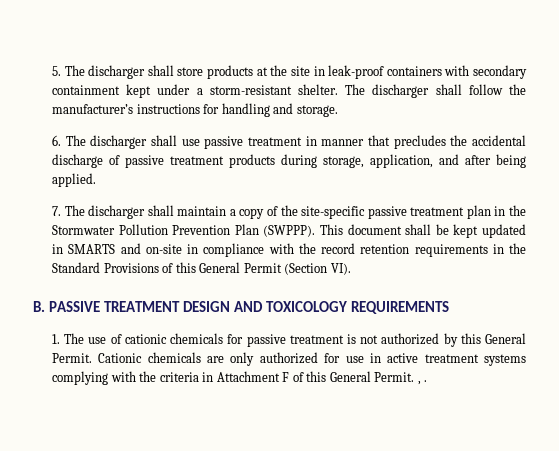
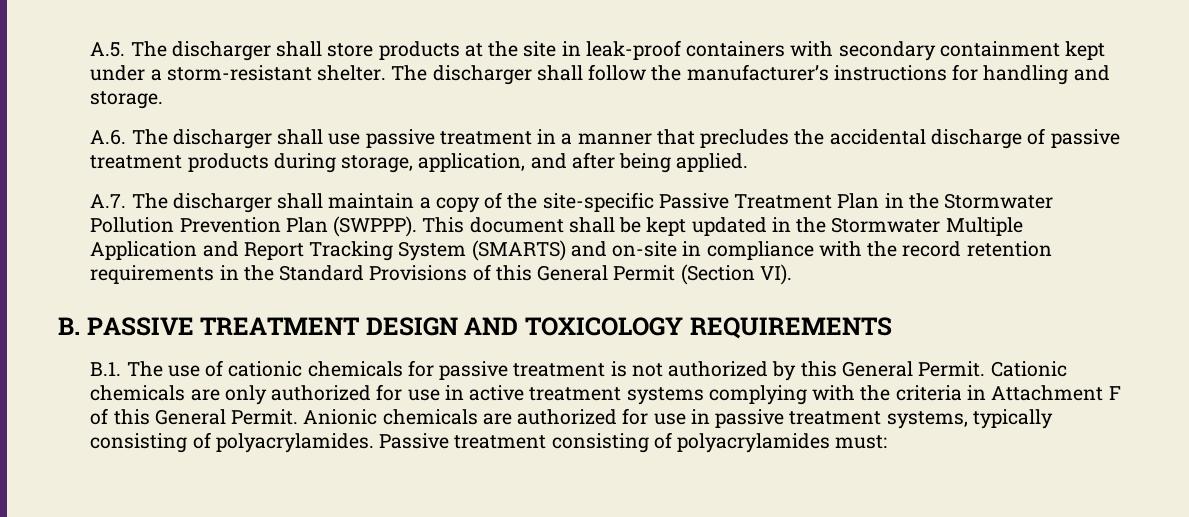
- 5. The discharger shall store products at the site in leak-proof containers with secondary containment kept under a storm-resistant shelter.
+ A.5. The discharger shall store products at the site in leak-proof containers with secondary containment kept under a storm-resistant shelter.
- 6. The discharger shall use passive treatment in manner that precludes the accidental discharge of passive treatment products during storage, application, and after being applied.
+ A.6. The discharger shall use passive treatment in a manner that precludes the accidental discharge of passive treatment products during storage, application, and after being applied.
- 7. The discharger shall maintain a copy of the site-specific passive treatment plan in the Stormwater Pollution Prevention Plan (SWPPP).
+ A.7. The discharger shall maintain a copy of the site-specific Passive Treatment Plan in the Stormwater Pollution Prevention Plan (SWPPP).
- This document shall be kept updated in SMARTS and on-site in compliance with the record retention requirements in the Standard Provisions of this General Permit (Section VI).
+ This document shall be kept updated in the Stormwater Multiple Application and Report Tracking System (SMARTS) and on-site in compliance with the record retention requirements in the Standard Provisions of this General Permit (Section VI).
- 1. The use of cationic chemicals for passive treatment is not authorized by this General Permit.
+ B.1. The use of cationic chemicals for passive treatment is not authorized by this General Permit.
- Cationic chemicals are only authorized for use in active treatment systems complying with the criteria in Attachment F of this General Permit. , .
+ Cationic chemicals are only authorized for use in active treatment systems complying with the criteria in Attachment F of this General Permit. Anionic chemicals are authorized for use in passive treatment systems, typically consisting of polyacrylamides. Passive treatment consisting of polyacrylamides must:

